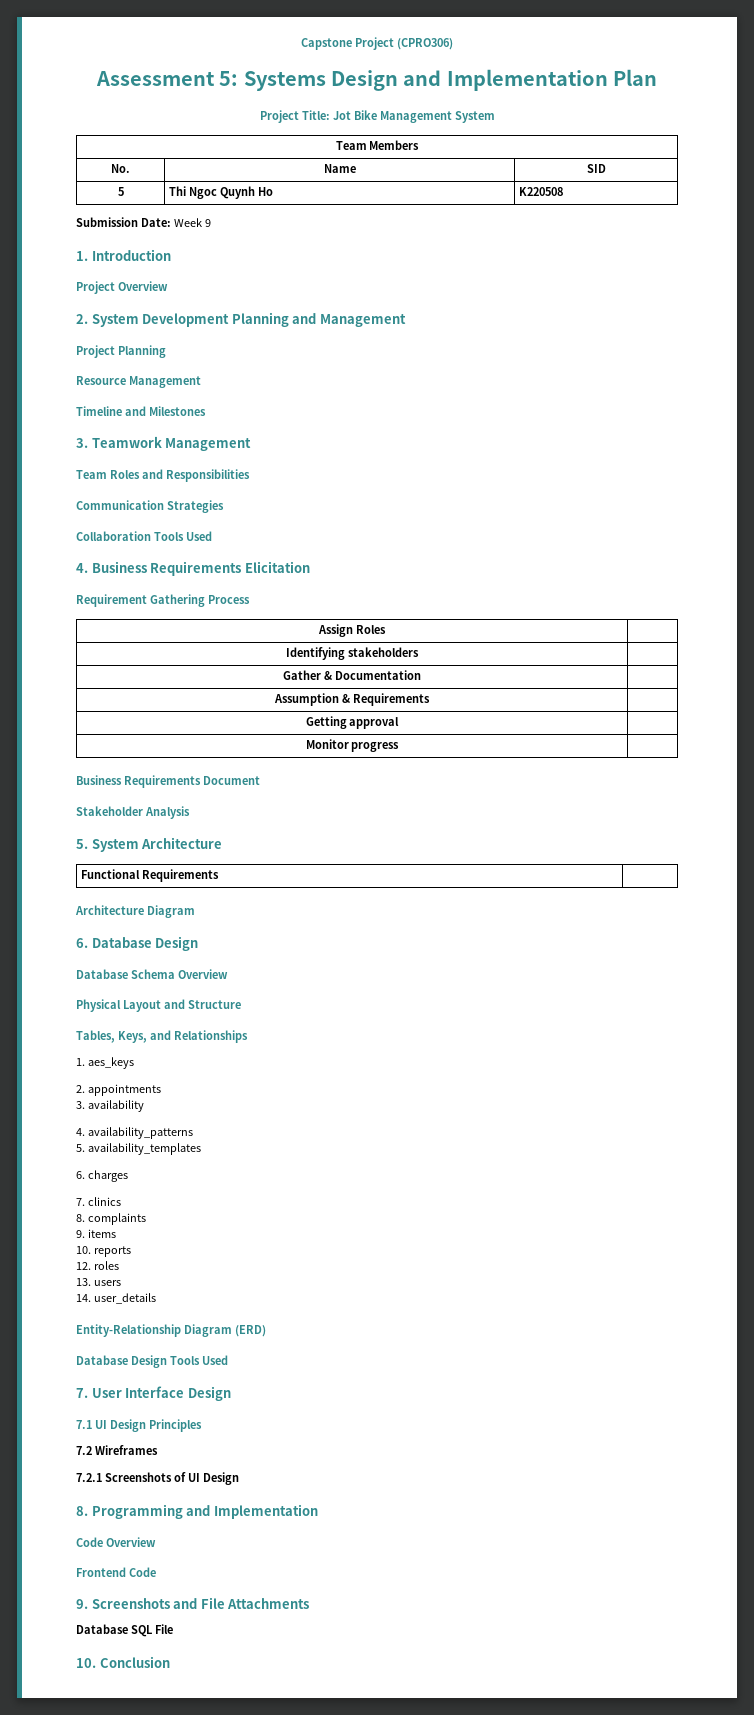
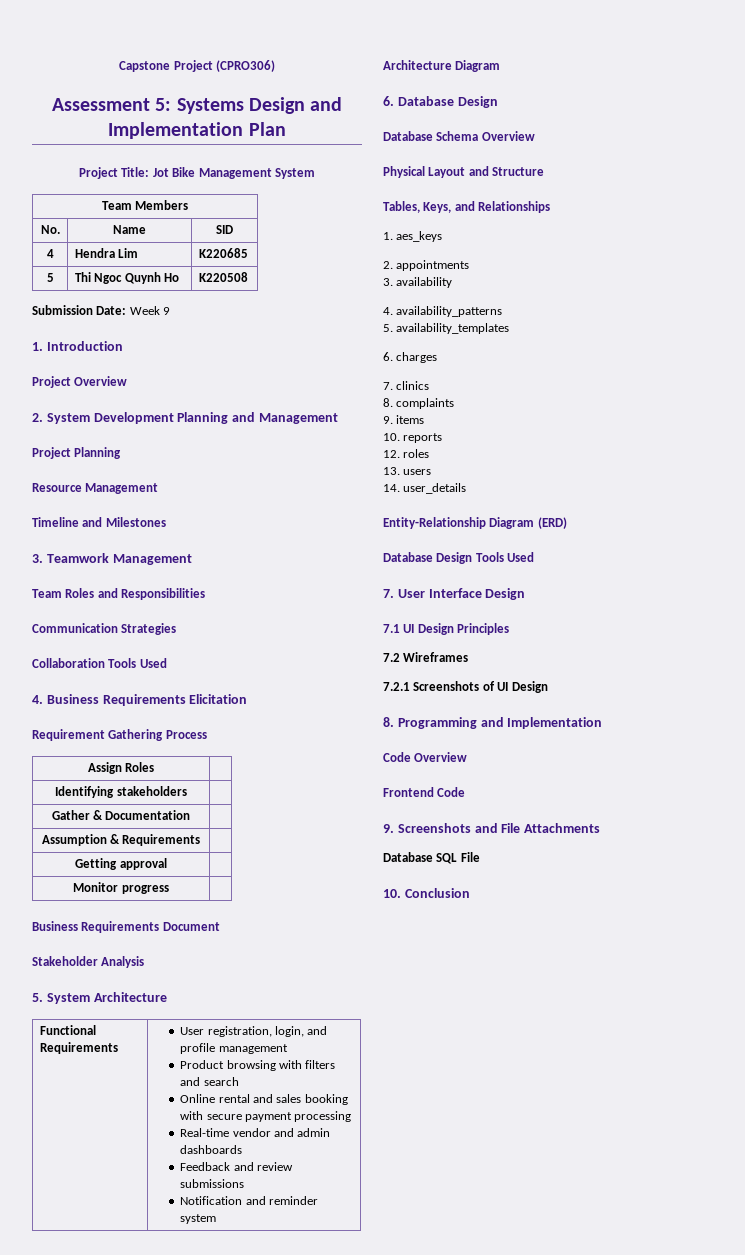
+ 4 | Hendra Lim | K220685
- Functional Requirements |
+ Functional Requirements | User registration, login, and profile management
+ Product browsing with filters and search
+ Online rental and sales booking with secure payment processing
+ Real-time vendor and admin dashboards
+ Feedback and review submissions
+ Notification and reminder system

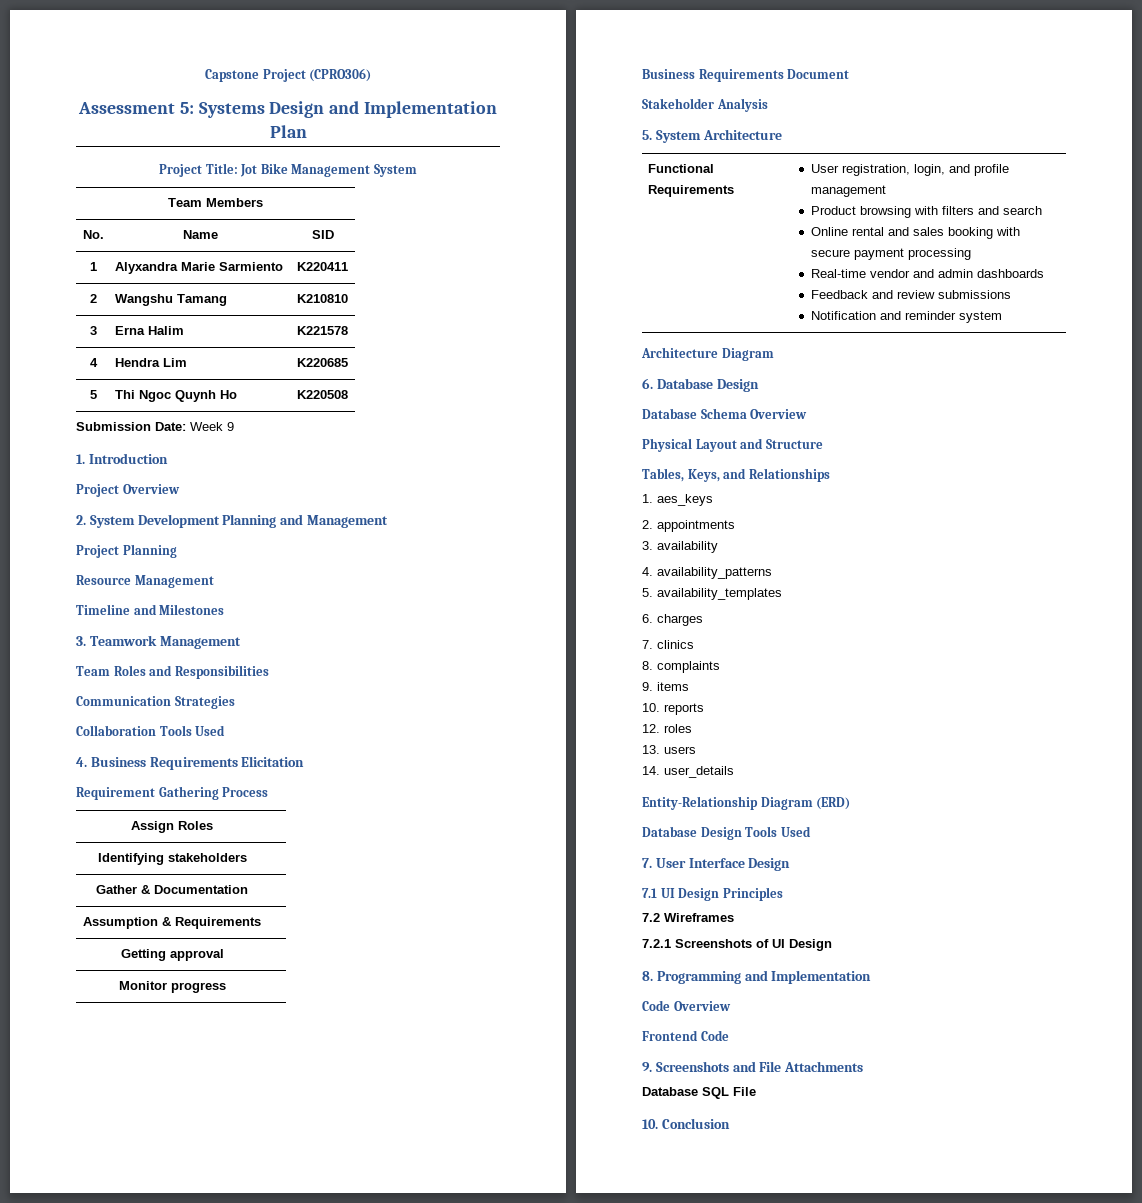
+ 1 | Alyxandra Marie Sarmiento | K220411
+ 2 | Wangshu Tamang | K210810
+ 3 | Erna Halim | K221578

